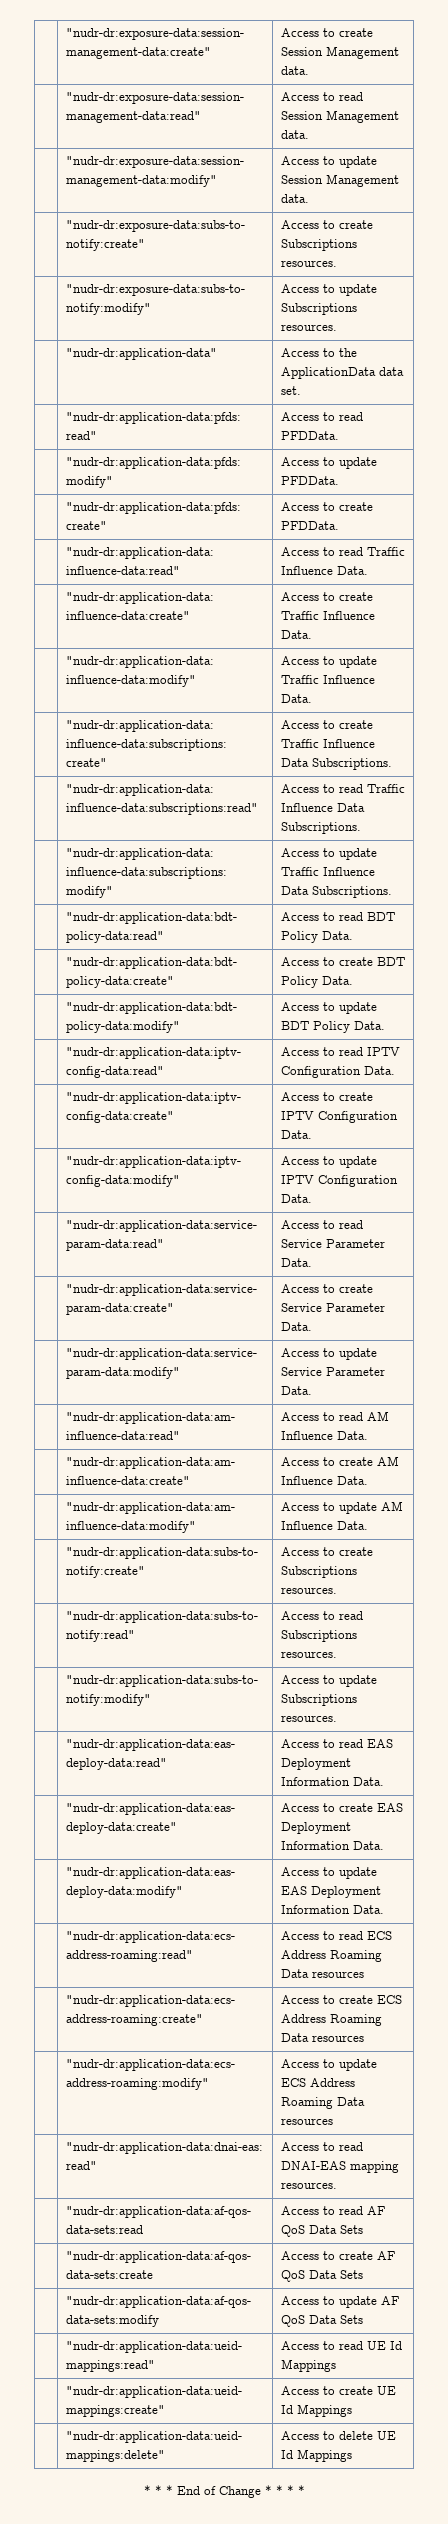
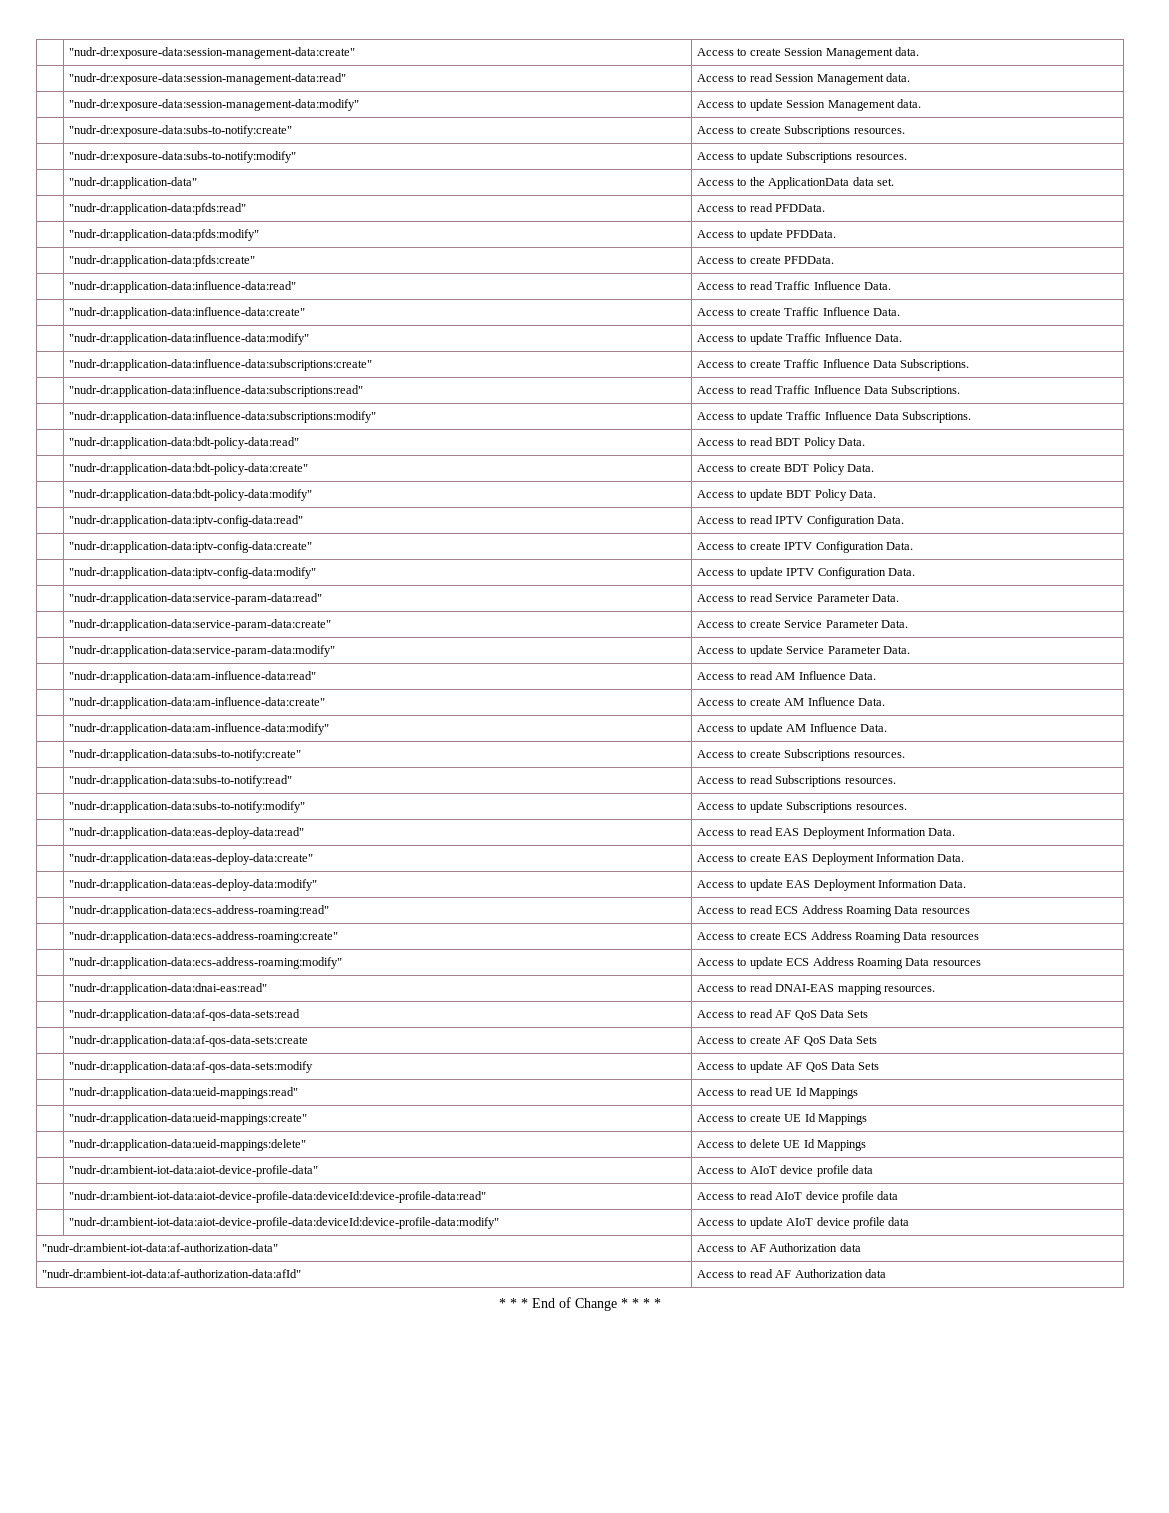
+ | "nudr-dr:ambient-iot-data:aiot-device-profile-data" | Access to AIoT device profile data
+ | "nudr-dr:ambient-iot-data:aiot-device-profile-data:deviceId:device-profile-data:read" | Access to read AIoT device profile data
+ | "nudr-dr:ambient-iot-data:aiot-device-profile-data:deviceId:device-profile-data:modify" | Access to update AIoT device profile data
+ "nudr-dr:ambient-iot-data:af-authorization-data" | Access to AF Authorization data
+ "nudr-dr:ambient-iot-data:af-authorization-data:afId" | Access to read AF Authorization data

